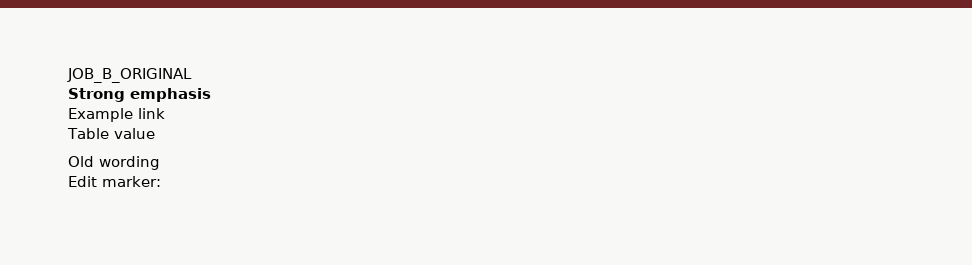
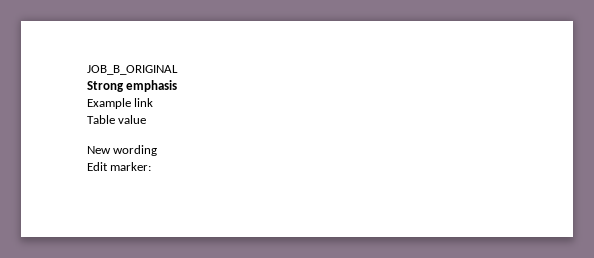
- Old wording
+ New wording

